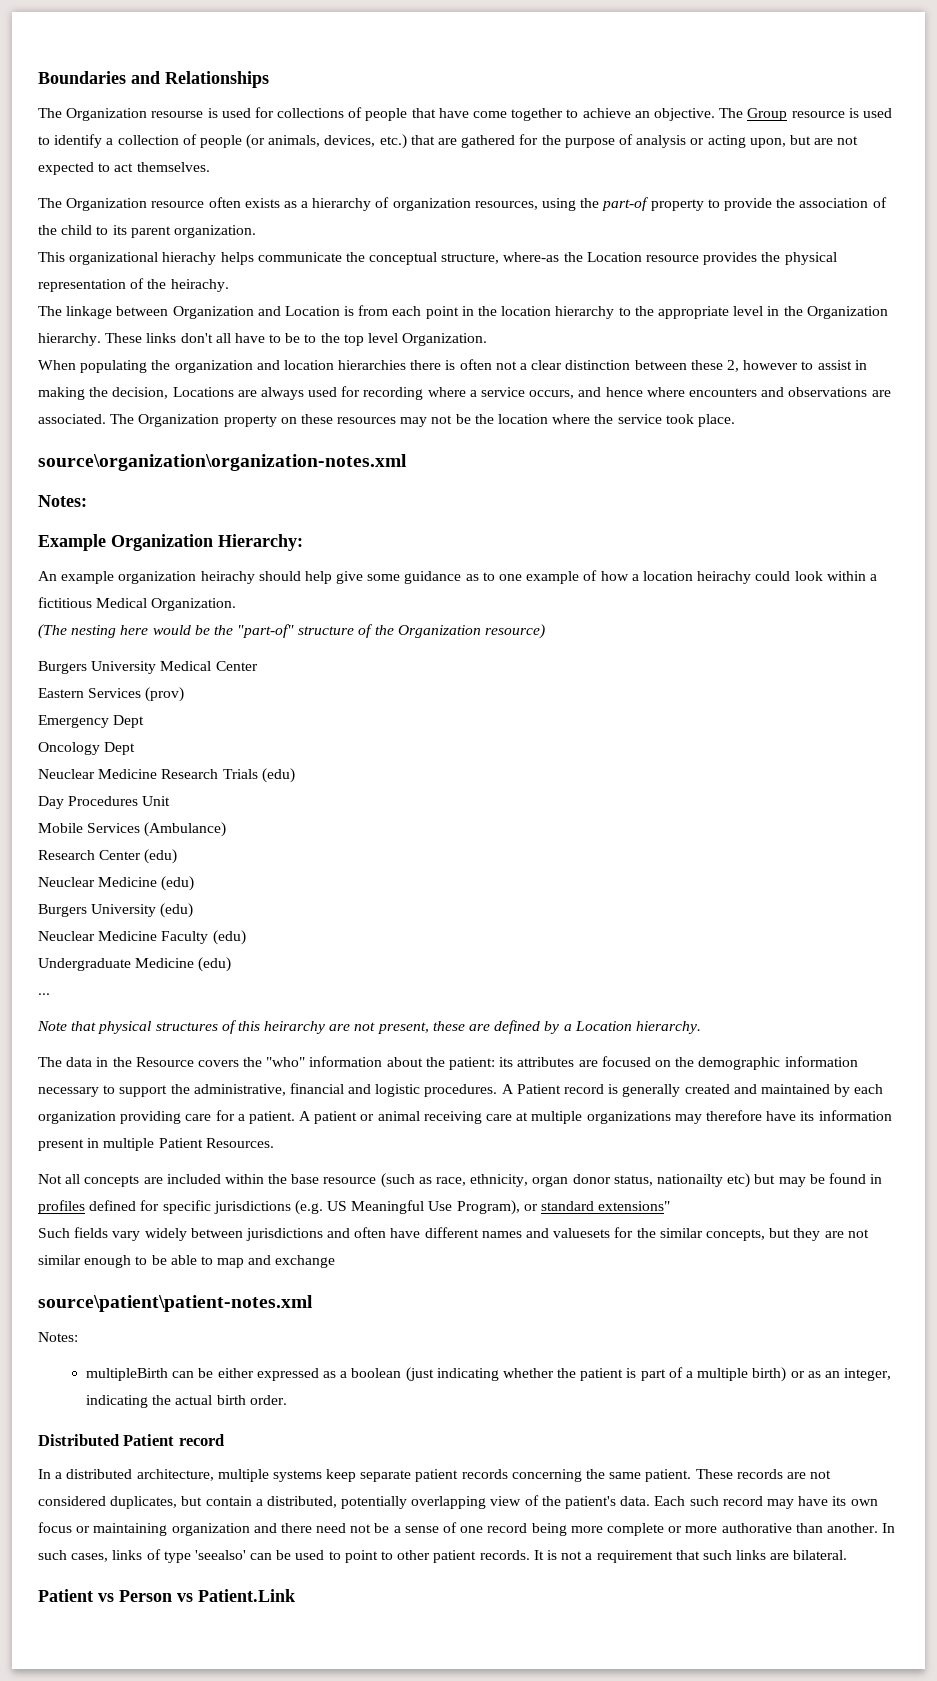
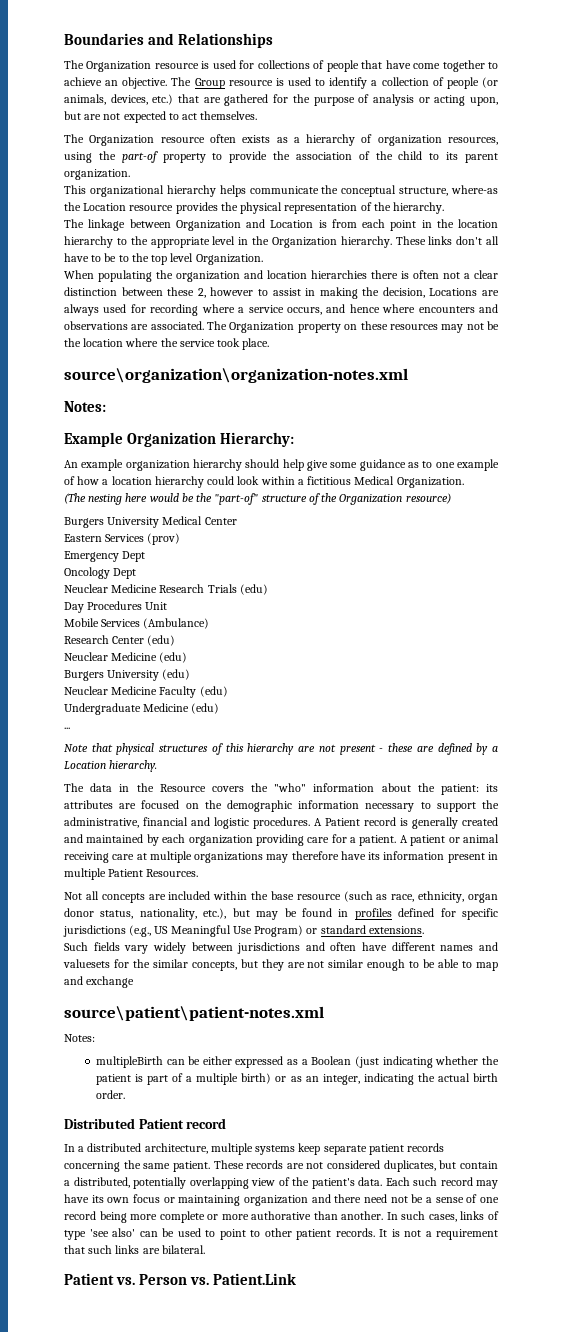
- The Organization resourse is used for collections of people that have come together to achieve an objective.
+ The Organization resource is used for collections of people that have come together to achieve an objective.
- This organizational hierachy helps communicate the conceptual structure, where-as the Location resource provides the physical representation of the heirachy.
+ This organizational hierarchy helps communicate the conceptual structure, where-as the Location resource provides the physical representation of the hierarchy.
- An example organization heirachy should help give some guidance as to one example of how a location heirachy could look within a fictitious Medical Organization.
+ An example organization hierarchy should help give some guidance as to one example of how a location hierarchy could look within a fictitious Medical Organization.
- Note that physical structures of this heirarchy are not present, these are defined by a Location hierarchy.
+ Note that physical structures of this hierarchy are not present - these are defined by a Location hierarchy.
- Not all concepts are included within the base resource (such as race, ethnicity, organ donor status, nationailty etc) but may be found in profiles defined for specific jurisdictions (e.g. US Meaningful Use Program), or standard extensions"
+ Not all concepts are included within the base resource (such as race, ethnicity, organ donor status, nationality, etc.), but may be found in profiles defined for specific jurisdictions (e.g., US Meaningful Use Program) or standard extensions.
- multipleBirth can be either expressed as a boolean (just indicating whether the patient is part of a multiple birth) or as an integer, indicating the actual birth order.
+ multipleBirth can be either expressed as a Boolean (just indicating whether the patient is part of a multiple birth) or as an integer, indicating the actual birth order.
- In such cases, links of type 'seealso' can be used to point to other patient records.
+ In such cases, links of type 'see also' can be used to point to other patient records.
- Patient vs Person vs Patient.Link
+ Patient vs. Person vs. Patient.Link

